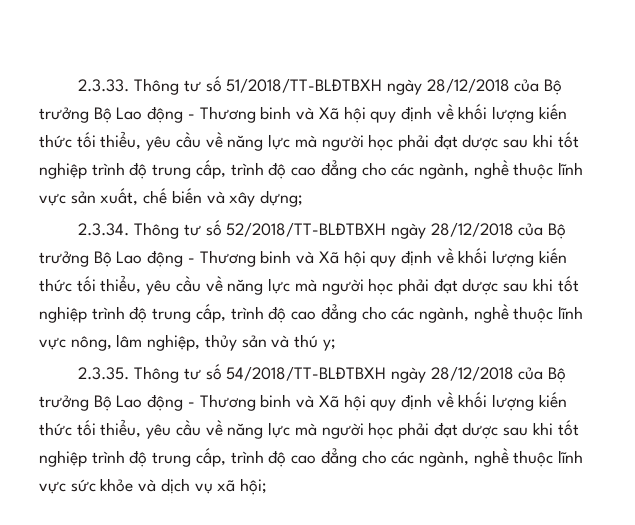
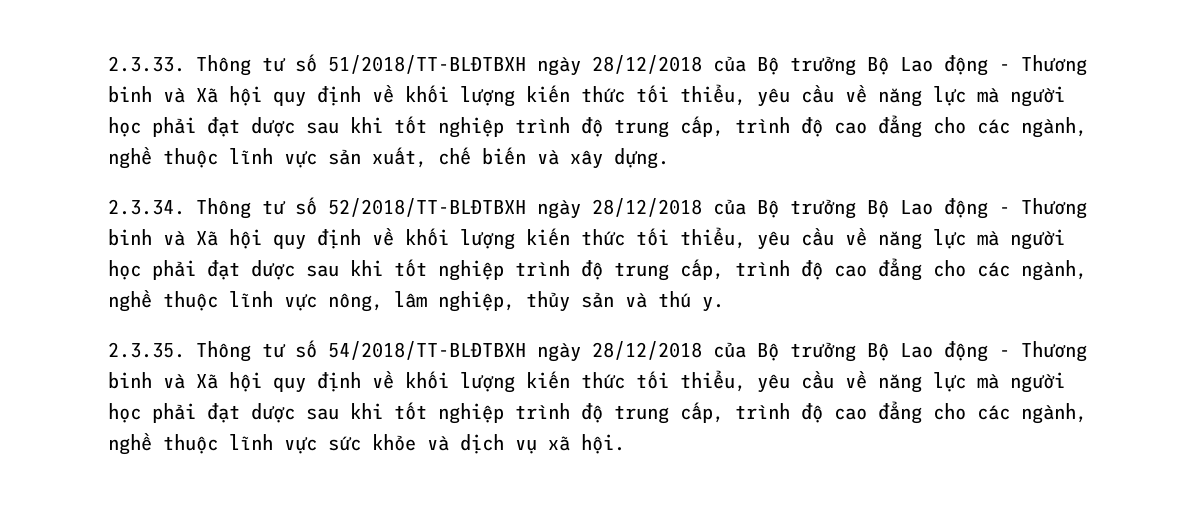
- 2.3.33. Thông tư số 51/2018/TT-BLĐTBXH ngày 28/12/2018 của Bộ trưởng Bộ Lao động - Thương binh và Xã hội quy định về khối lượng kiến thức tối thiểu, yêu cầu về năng lực mà người học phải đạt dược sau khi tốt nghiệp trình độ trung cấp, trình độ cao đẳng cho các ngành, nghề thuộc lĩnh vực sản xuất, chế biến và xây dựng;
+ 2.3.33. Thông tư số 51/2018/TT-BLĐTBXH ngày 28/12/2018 của Bộ trưởng Bộ Lao động - Thương binh và Xã hội quy định về khối lượng kiến thức tối thiểu, yêu cầu về năng lực mà người học phải đạt dược sau khi tốt nghiệp trình độ trung cấp, trình độ cao đẳng cho các ngành, nghề thuộc lĩnh vực sản xuất, chế biến và xây dựng.
- 2.3.34. Thông tư số 52/2018/TT-BLĐTBXH ngày 28/12/2018 của Bộ trưởng Bộ Lao động - Thương binh và Xã hội quy định về khối lượng kiến thức tối thiểu, yêu cầu về năng lực mà người học phải đạt dược sau khi tốt nghiệp trình độ trung cấp, trình độ cao đẳng cho các ngành, nghề thuộc lĩnh vực nông, lâm nghiệp, thủy sản và thú y;
+ 2.3.34. Thông tư số 52/2018/TT-BLĐTBXH ngày 28/12/2018 của Bộ trưởng Bộ Lao động - Thương binh và Xã hội quy định về khối lượng kiến thức tối thiểu, yêu cầu về năng lực mà người học phải đạt dược sau khi tốt nghiệp trình độ trung cấp, trình độ cao đẳng cho các ngành, nghề thuộc lĩnh vực nông, lâm nghiệp, thủy sản và thú y.
- 2.3.35. Thông tư số 54/2018/TT-BLĐTBXH ngày 28/12/2018 của Bộ trưởng Bộ Lao động - Thương binh và Xã hội quy định về khối lượng kiến thức tối thiểu, yêu cầu về năng lực mà người học phải đạt dược sau khi tốt nghiệp trình độ trung cấp, trình độ cao đẳng cho các ngành, nghề thuộc lĩnh vực sức khỏe và dịch vụ xã hội;
+ 2.3.35. Thông tư số 54/2018/TT-BLĐTBXH ngày 28/12/2018 của Bộ trưởng Bộ Lao động - Thương binh và Xã hội quy định về khối lượng kiến thức tối thiểu, yêu cầu về năng lực mà người học phải đạt dược sau khi tốt nghiệp trình độ trung cấp, trình độ cao đẳng cho các ngành, nghề thuộc lĩnh vực sức khỏe và dịch vụ xã hội.

